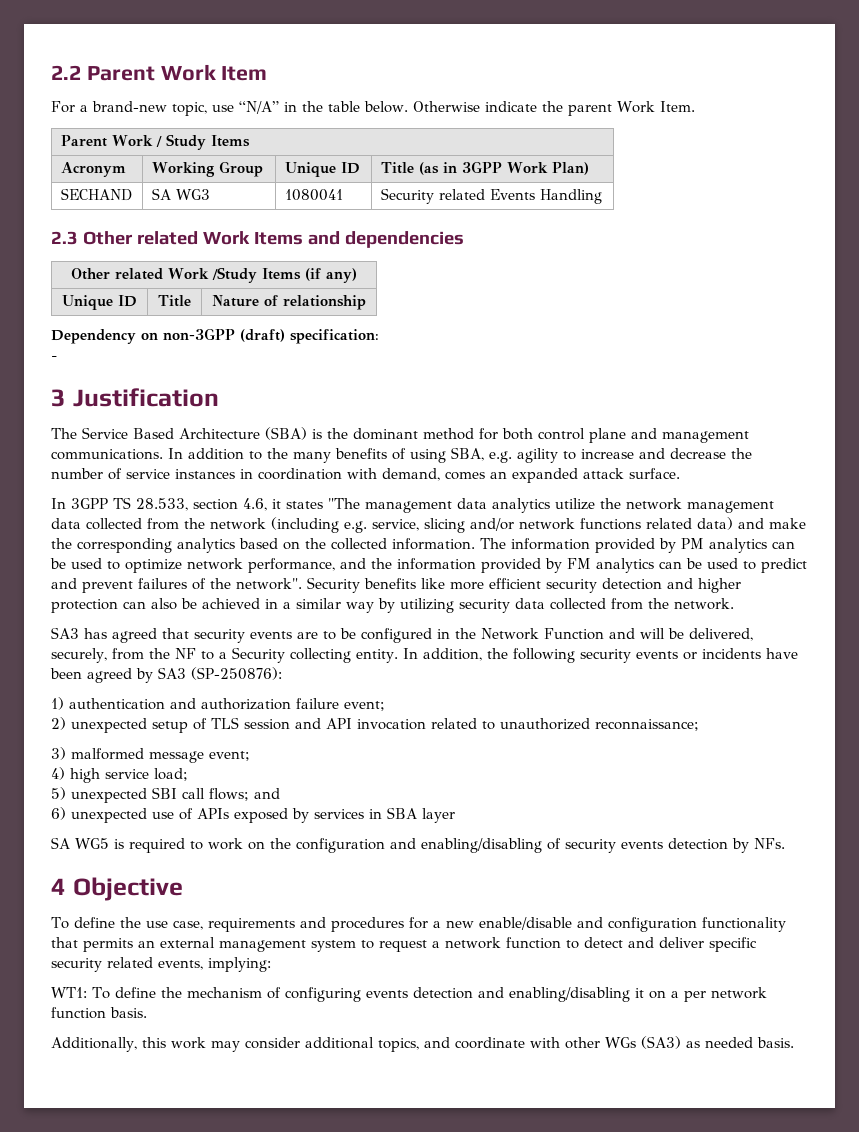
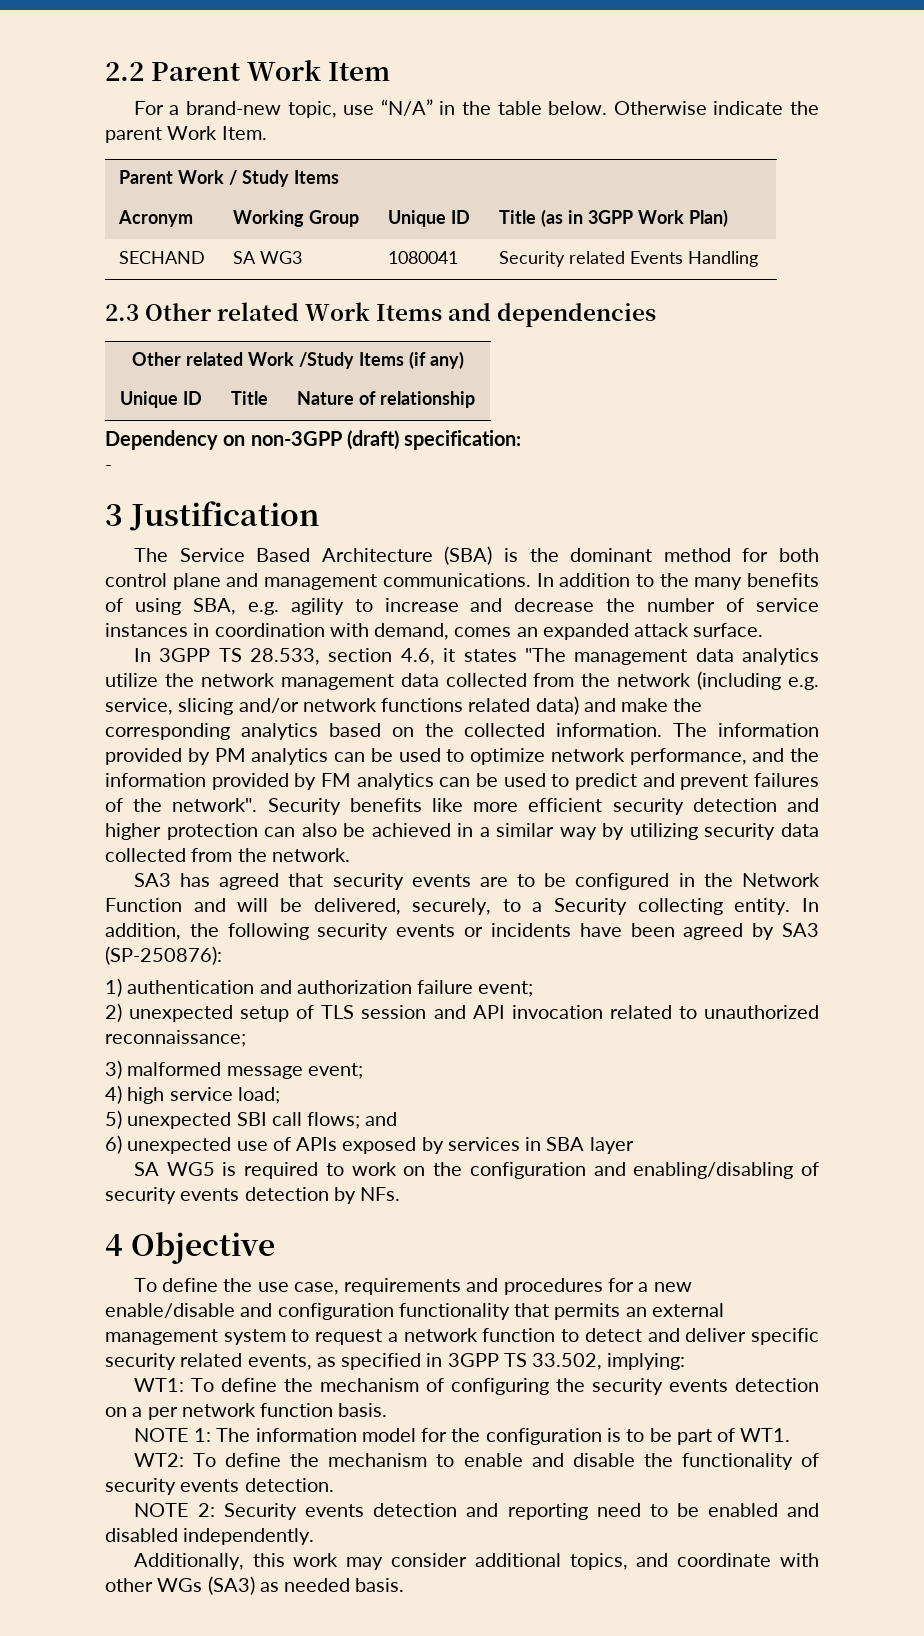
- SA3 has agreed that security events are to be configured in the Network Function and will be delivered, securely, from the NF to a Security collecting entity.
+ SA3 has agreed that security events are to be configured in the Network Function and will be delivered, securely, to a Security collecting entity.
- To define the use case, requirements and procedures for a new enable/disable and configuration functionality that permits an external management system to request a network function to detect and deliver specific security related events, implying:
+ To define the use case, requirements and procedures for a new enable/disable and configuration functionality that permits an external management system to request a network function to detect and deliver specific security related events, as specified in 3GPP TS 33.502, implying:
- WT1: To define the mechanism of configuring events detection and enabling/disabling it on a per network function basis.
+ WT1: To define the mechanism of configuring the security events detection on a per network function basis.
+ NOTE 1: The information model for the configuration is to be part of WT1.
+ WT2: To define the mechanism to enable and disable the functionality of security events detection.
+ NOTE 2: Security events detection and reporting need to be enabled and disabled independently.

